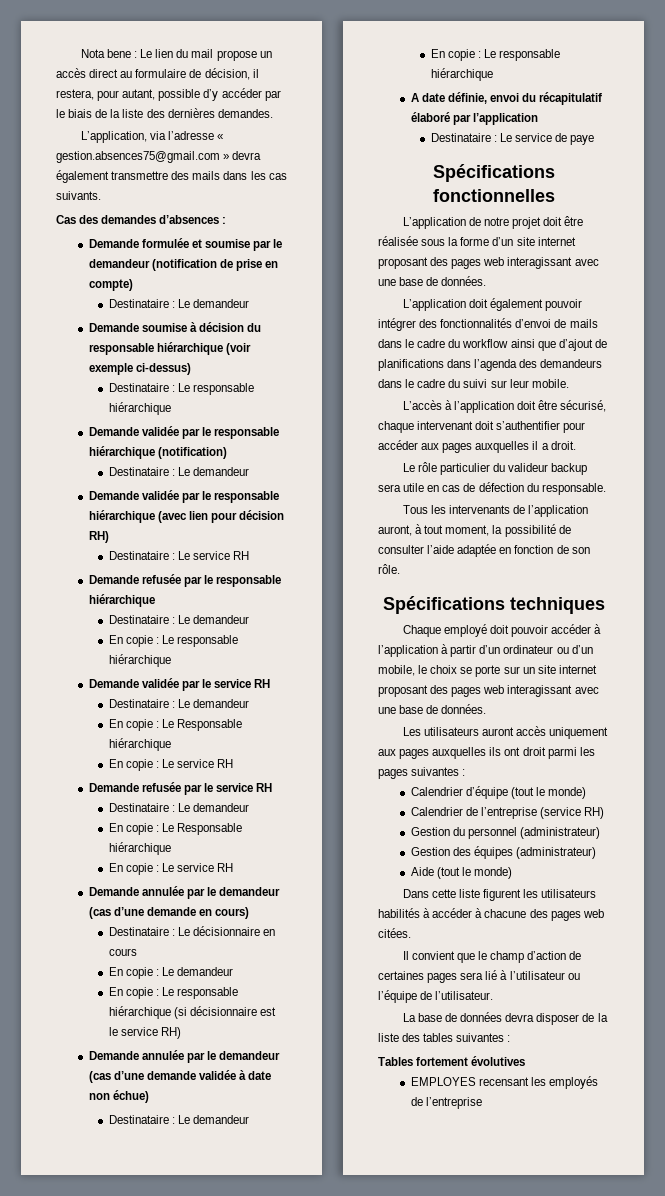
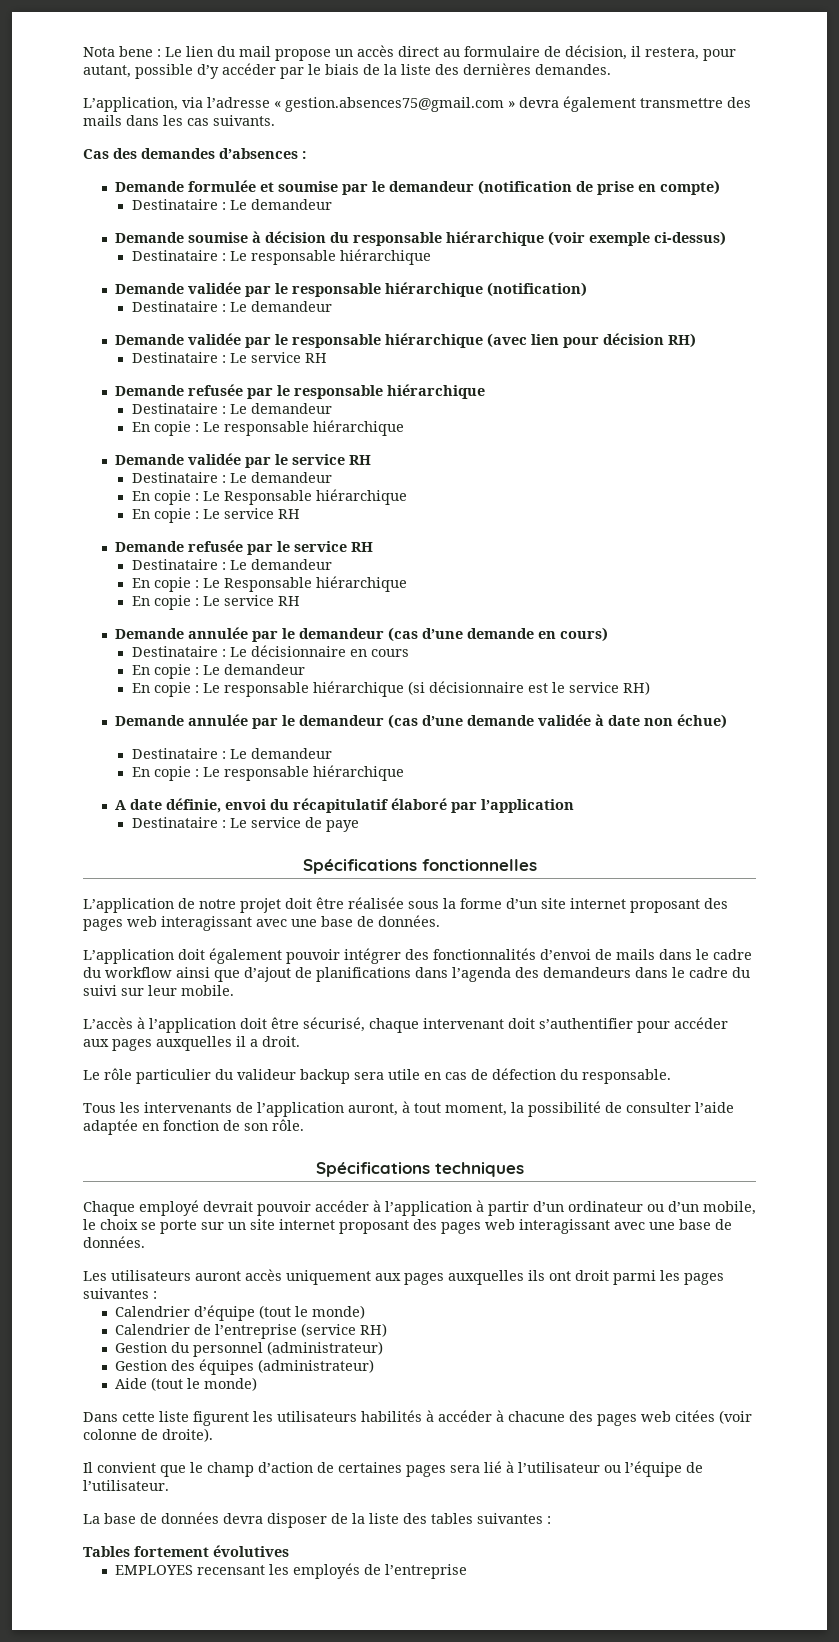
- Chaque employé doit pouvoir accéder à l’application à partir d’un ordinateur ou d’un mobile, le choix se porte sur un site internet proposant des pages web interagissant avec une base de données.
+ Chaque employé devrait pouvoir accéder à l’application à partir d’un ordinateur ou d’un mobile, le choix se porte sur un site internet proposant des pages web interagissant avec une base de données.
- Dans cette liste figurent les utilisateurs habilités à accéder à chacune des pages web citées.
+ Dans cette liste figurent les utilisateurs habilités à accéder à chacune des pages web citées (voir colonne de droite).

